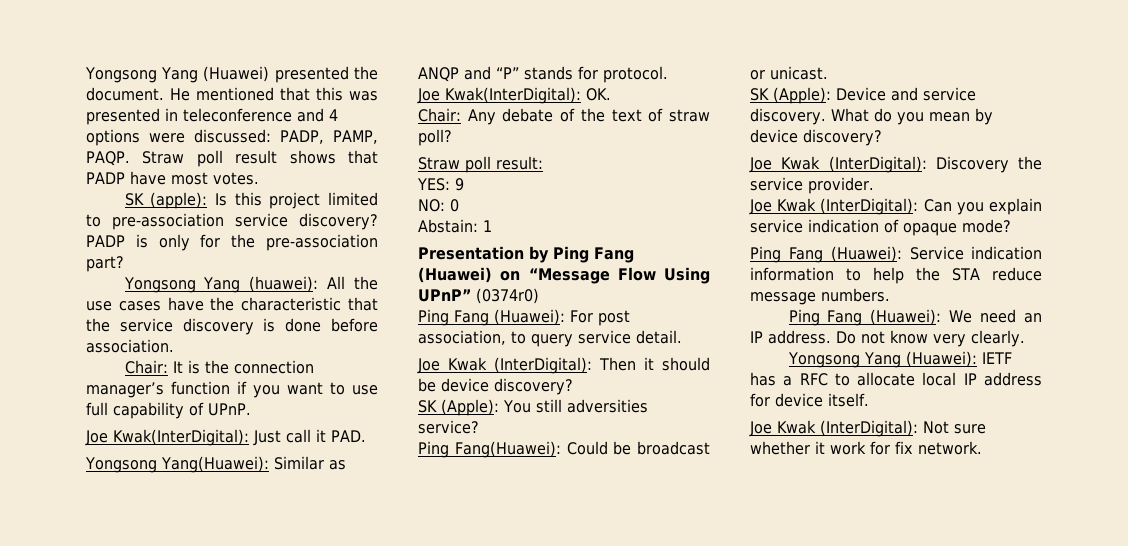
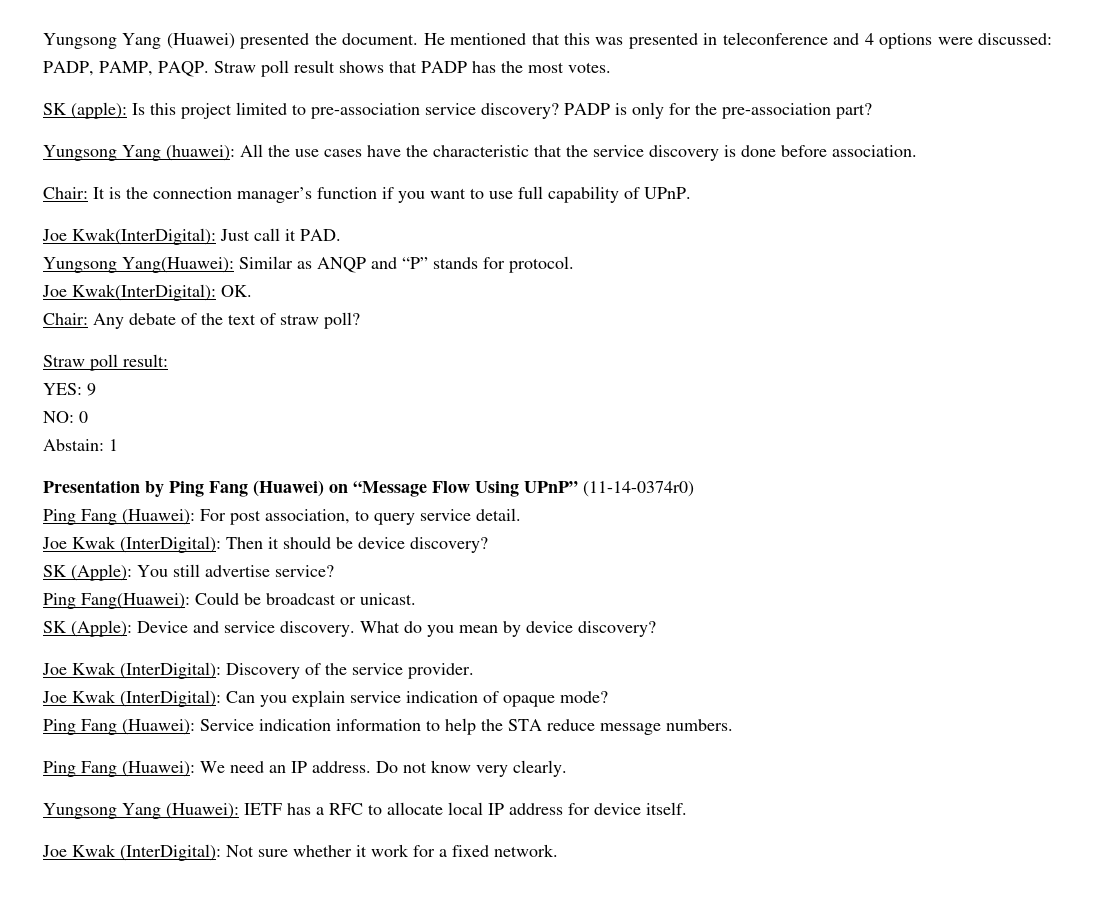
- Yongsong Yang (Huawei) presented the document.
+ Yungsong Yang (Huawei) presented the document.
- Straw poll result shows that PADP have most votes.
+ Straw poll result shows that PADP has the most votes.
- Yongsong Yang (huawei): All the use cases have the characteristic that the service discovery is done before association.
+ Yungsong Yang (huawei): All the use cases have the characteristic that the service discovery is done before association.
- Yongsong Yang(Huawei): Similar as ANQP and “P” stands for protocol.
+ Yungsong Yang(Huawei): Similar as ANQP and “P” stands for protocol.
- Presentation by Ping Fang (Huawei) on “Message Flow Using UPnP” (0374r0)
+ Presentation by Ping Fang (Huawei) on “Message Flow Using UPnP” (11-14-0374r0)
- SK (Apple): You still adversities service?
+ SK (Apple): You still advertise service?
- Joe Kwak (InterDigital): Discovery the service provider.
+ Joe Kwak (InterDigital): Discovery of the service provider.
- Yongsong Yang (Huawei): IETF has a RFC to allocate local IP address for device itself.
+ Yungsong Yang (Huawei): IETF has a RFC to allocate local IP address for device itself.
- Joe Kwak (InterDigital): Not sure whether it work for fix network.
+ Joe Kwak (InterDigital): Not sure whether it work for a fixed network.

